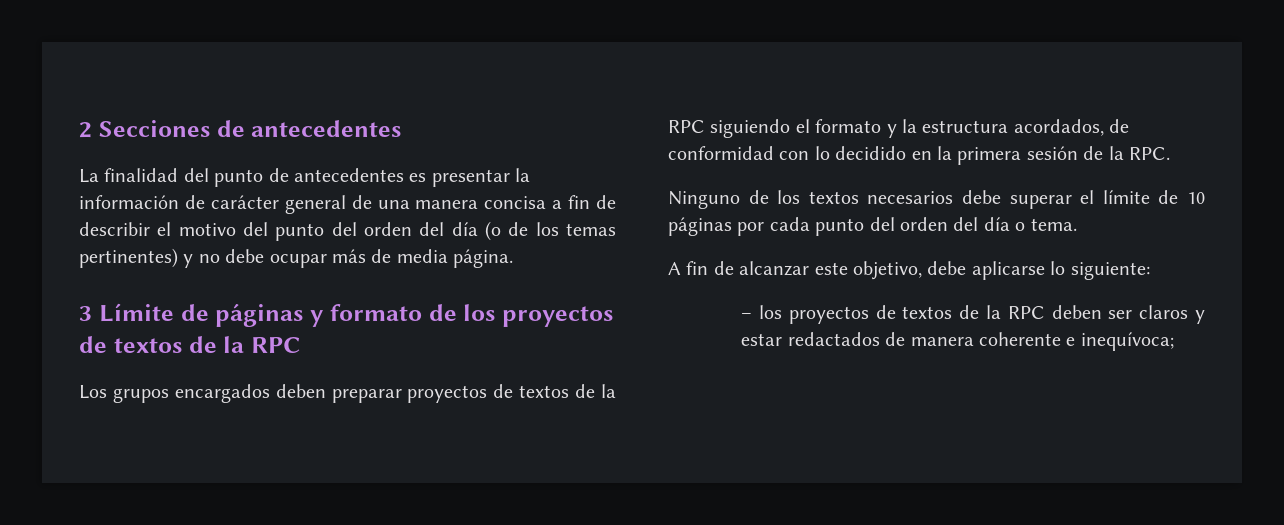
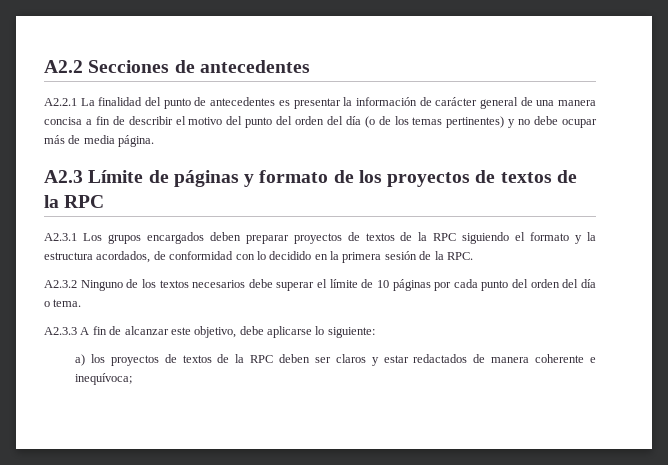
- 2 Secciones de antecedentes
+ A2.2 Secciones de antecedentes
- La finalidad del punto de antecedentes es presentar la información de carácter general de una manera concisa a fin de describir el motivo del punto del orden del día (o de los temas pertinentes) y no debe ocupar más de media página.
+ A2.2.1 La finalidad del punto de antecedentes es presentar la información de carácter general de una manera concisa a fin de describir el motivo del punto del orden del día (o de los temas pertinentes) y no debe ocupar más de media página.
- 3 Límite de páginas y formato de los proyectos de textos de la RPC
+ A2.3 Límite de páginas y formato de los proyectos de textos de la RPC
- Los grupos encargados deben preparar proyectos de textos de la RPC siguiendo el formato y la estructura acordados, de conformidad con lo decidido en la primera sesión de la RPC.
+ A2.3.1 Los grupos encargados deben preparar proyectos de textos de la RPC siguiendo el formato y la estructura acordados, de conformidad con lo decidido en la primera sesión de la RPC.
- Ninguno de los textos necesarios debe superar el límite de 10 páginas por cada punto del orden del día o tema.
+ A2.3.2 Ninguno de los textos necesarios debe superar el límite de 10 páginas por cada punto del orden del día o tema.
- A fin de alcanzar este objetivo, debe aplicarse lo siguiente:
+ A2.3.3 A fin de alcanzar este objetivo, debe aplicarse lo siguiente:
- – los proyectos de textos de la RPC deben ser claros y estar redactados de manera coherente e inequívoca;
+ a) los proyectos de textos de la RPC deben ser claros y estar redactados de manera coherente e inequívoca;

